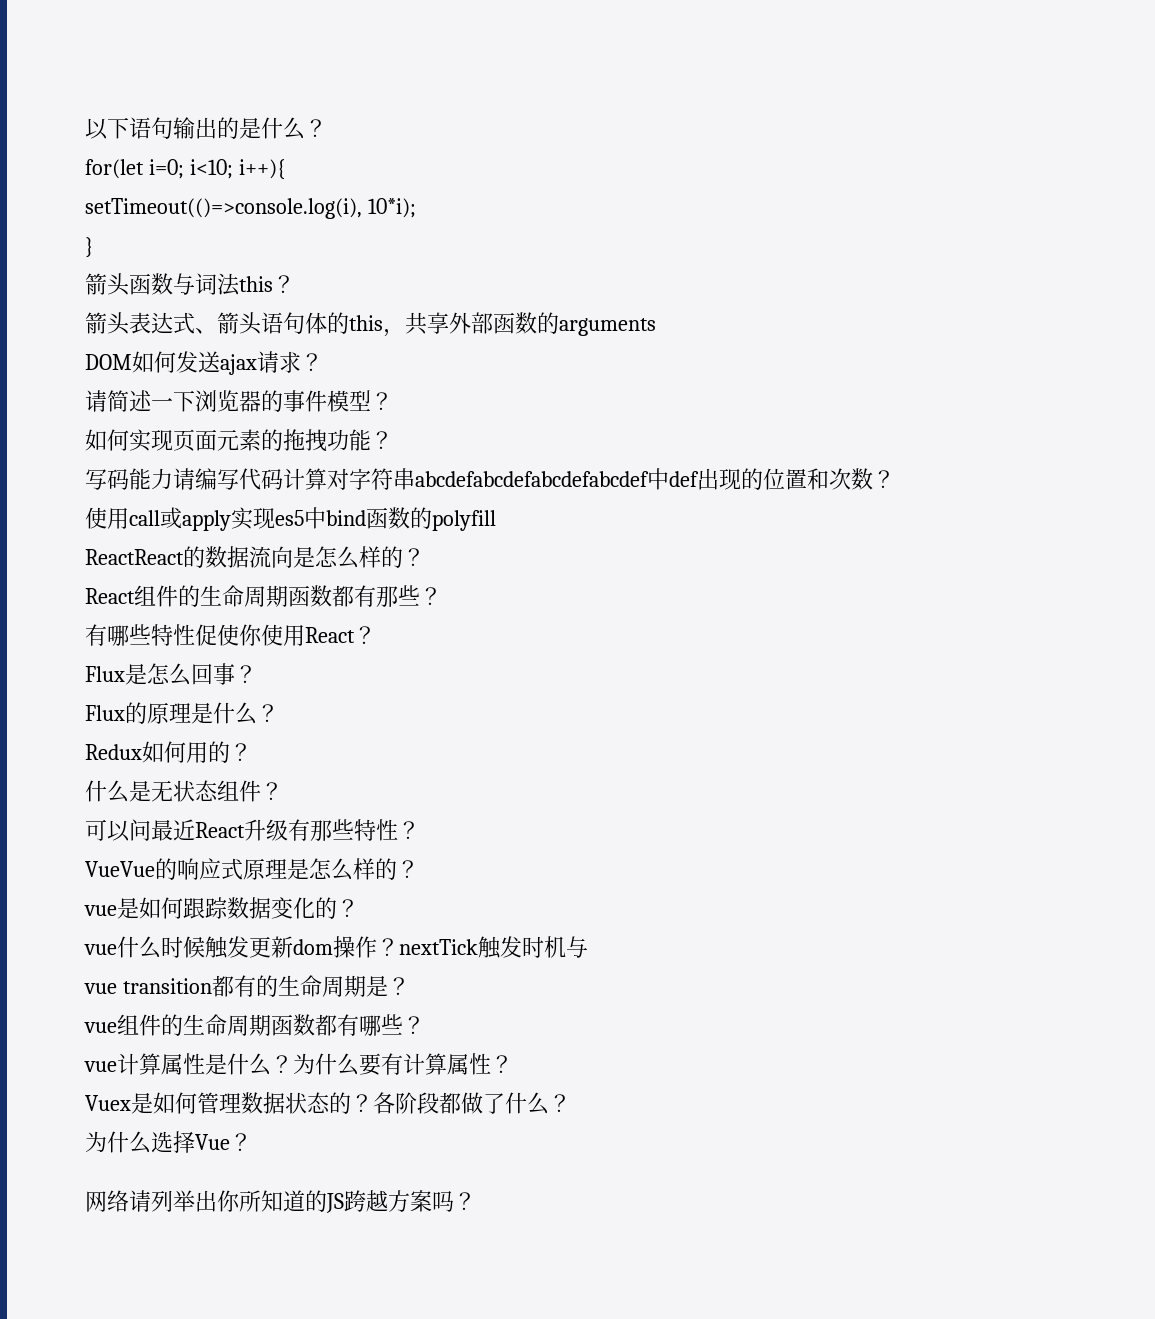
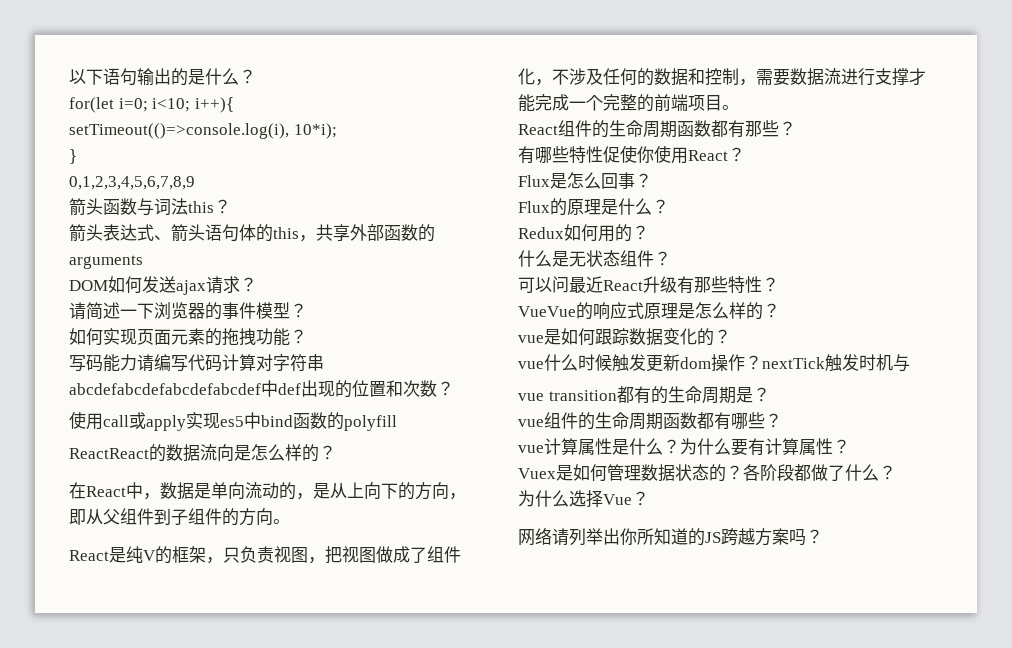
+ 0,1,2,3,4,5,6,7,8,9
+ 在React中，数据是单向流动的，是从上向下的方向，即从父组件到子组件的方向。
+ React是纯V的框架，只负责视图，把视图做成了组件化，不涉及任何的数据和控制，需要数据流进行支撑才能完成一个完整的前端项目。

